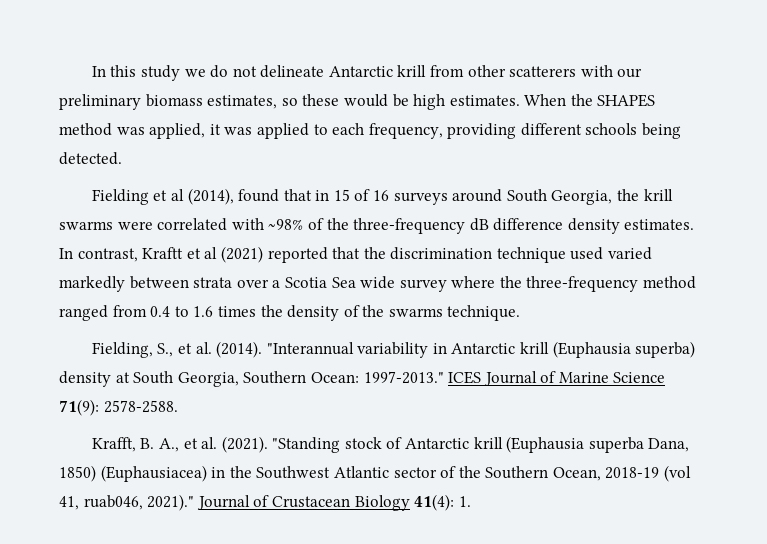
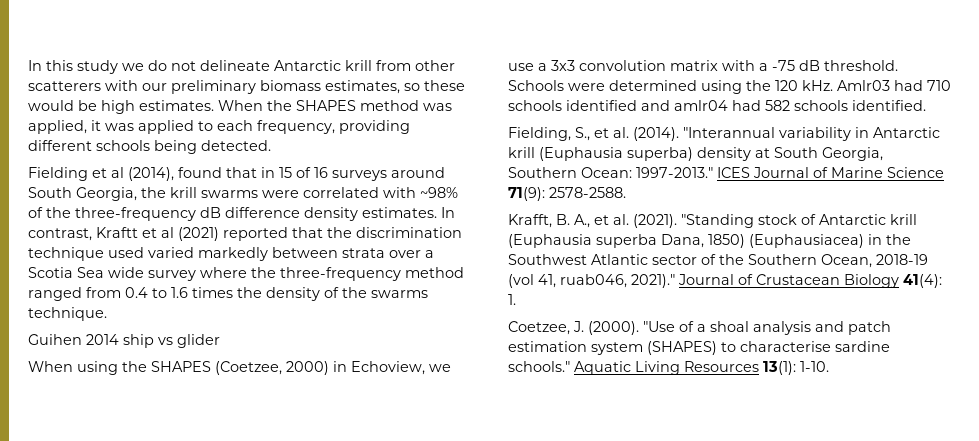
+ Guihen 2014 ship vs glider
+ When using the SHAPES (Coetzee, 2000) in Echoview, we use a 3x3 convolution matrix with a -75 dB threshold. Schools were determined using the 120 kHz. Amlr03 had 710 schools identified and amlr04 had 582 schools identified.
+ Coetzee, J. (2000). "Use of a shoal analysis and patch estimation system (SHAPES) to characterise sardine schools." Aquatic Living Resources 13(1): 1-10.

